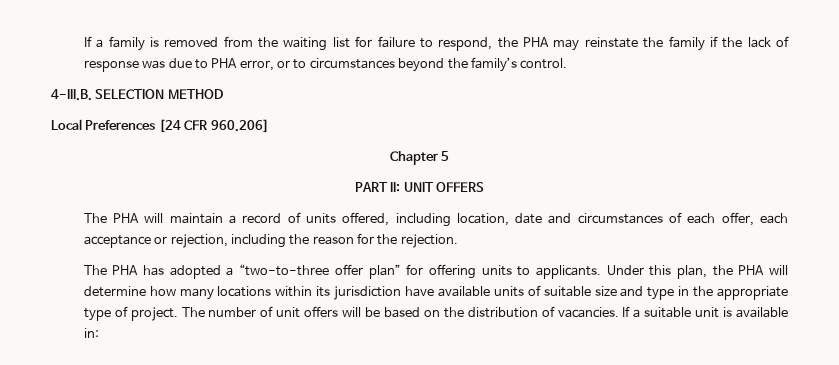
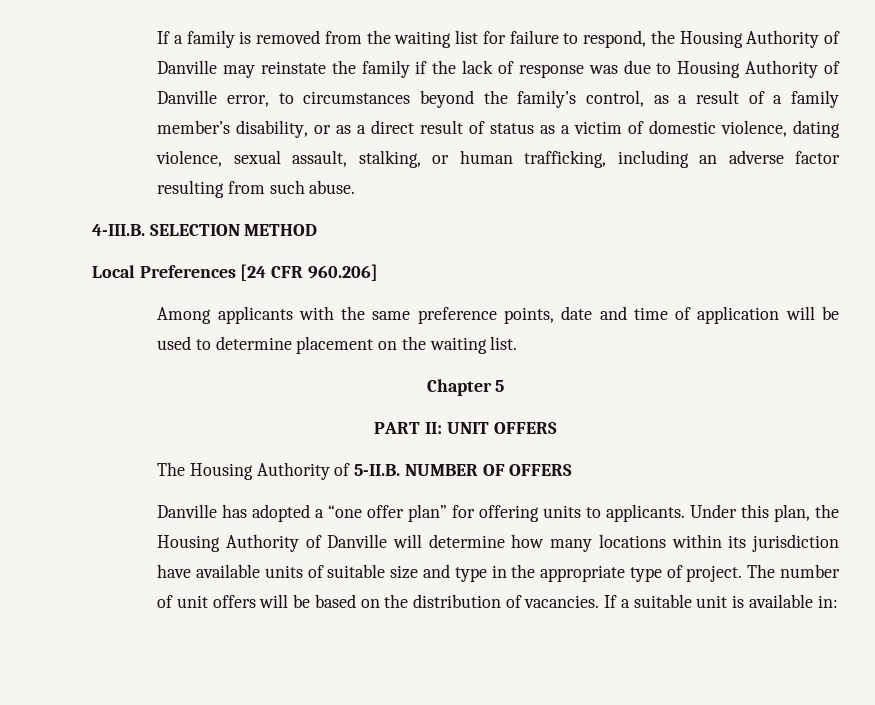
- If a family is removed from the waiting list for failure to respond, the PHA may reinstate the family if the lack of response was due to PHA error, or to circumstances beyond the family’s control.
+ If a family is removed from the waiting list for failure to respond, the Housing Authority of Danville may reinstate the family if the lack of response was due to Housing Authority of Danville error, to circumstances beyond the family’s control, as a result of a family member’s disability, or as a direct result of status as a victim of domestic violence, dating violence, sexual assault, stalking, or human trafficking, including an adverse factor resulting from such abuse.
+ Among applicants with the same preference points, date and time of application will be used to determine placement on the waiting list.
- The PHA will maintain a record of units offered, including location, date and circumstances of each offer, each acceptance or rejection, including the reason for the rejection.
- The PHA has adopted a “two-to-three offer plan” for offering units to applicants.
+ The Housing Authority of 5-II.B. NUMBER OF OFFERS
+ Danville has adopted a “one offer plan” for offering units to applicants.
- Under this plan, the PHA will determine how many locations within its jurisdiction have available units of suitable size and type in the appropriate type of project.
+ Under this plan, the Housing Authority of Danville will determine how many locations within its jurisdiction have available units of suitable size and type in the appropriate type of project.

